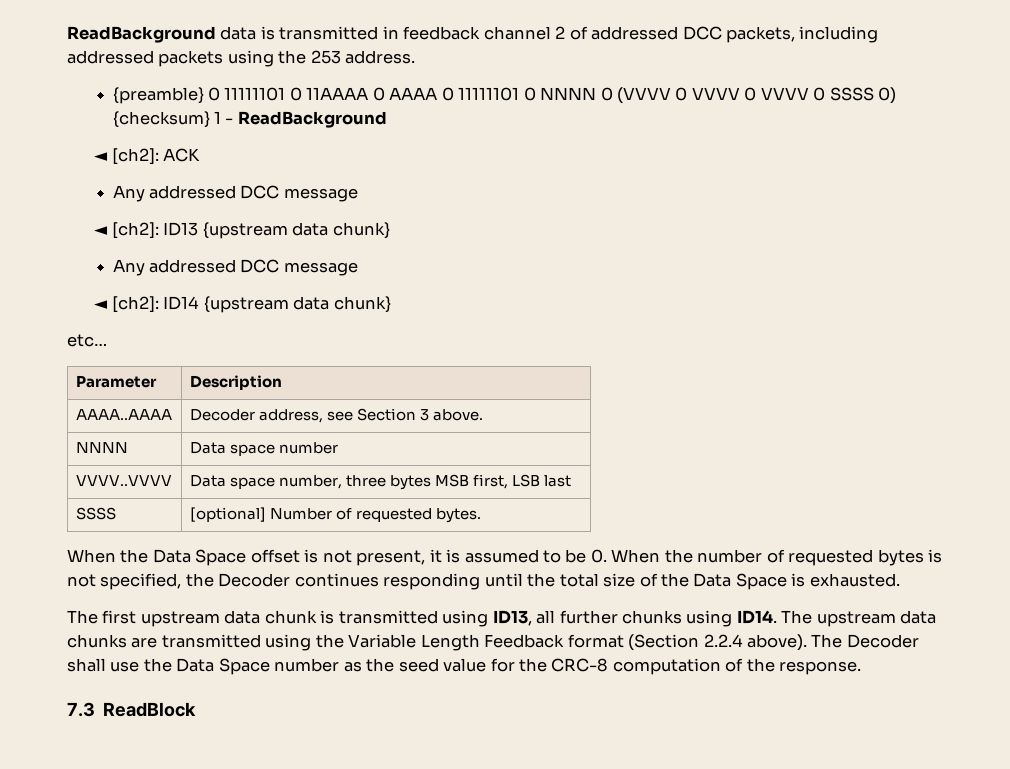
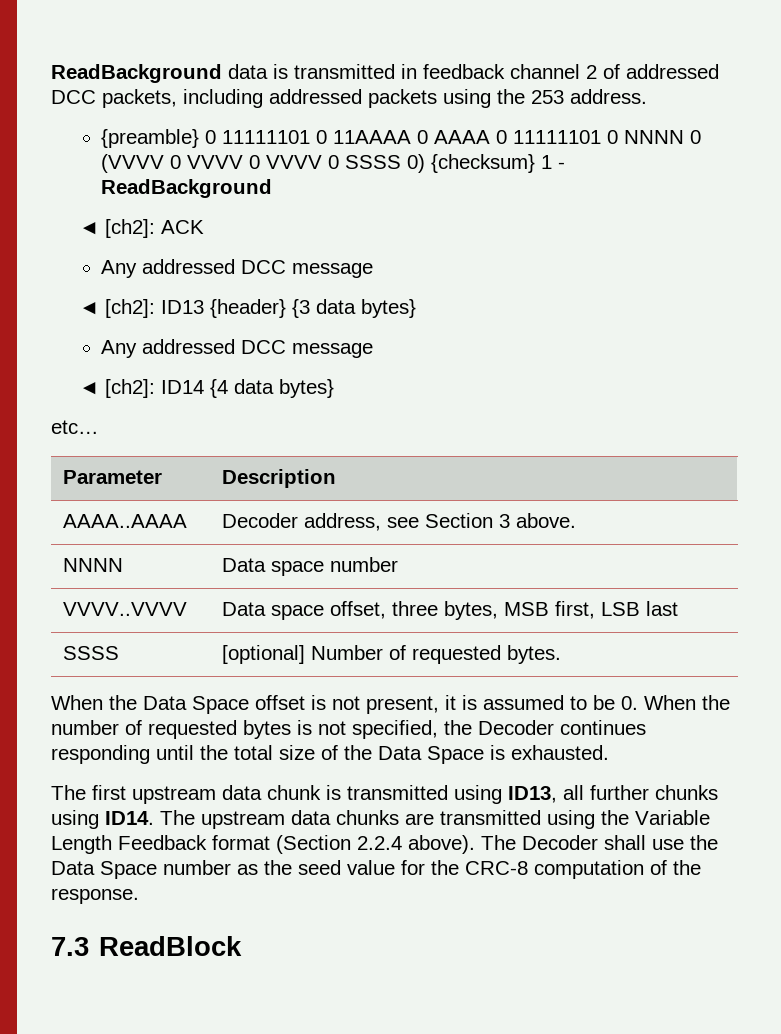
- ◄ [ch2]: ID13 {upstream data chunk}
+ ◄ [ch2]: ID13 {header} {3 data bytes}
- ◄ [ch2]: ID14 {upstream data chunk}
+ ◄ [ch2]: ID14 {4 data bytes}
- VVVV..VVVV | Data space number, three bytes MSB first, LSB last
+ VVVV..VVVV | Data space offset, three bytes, MSB first, LSB last

